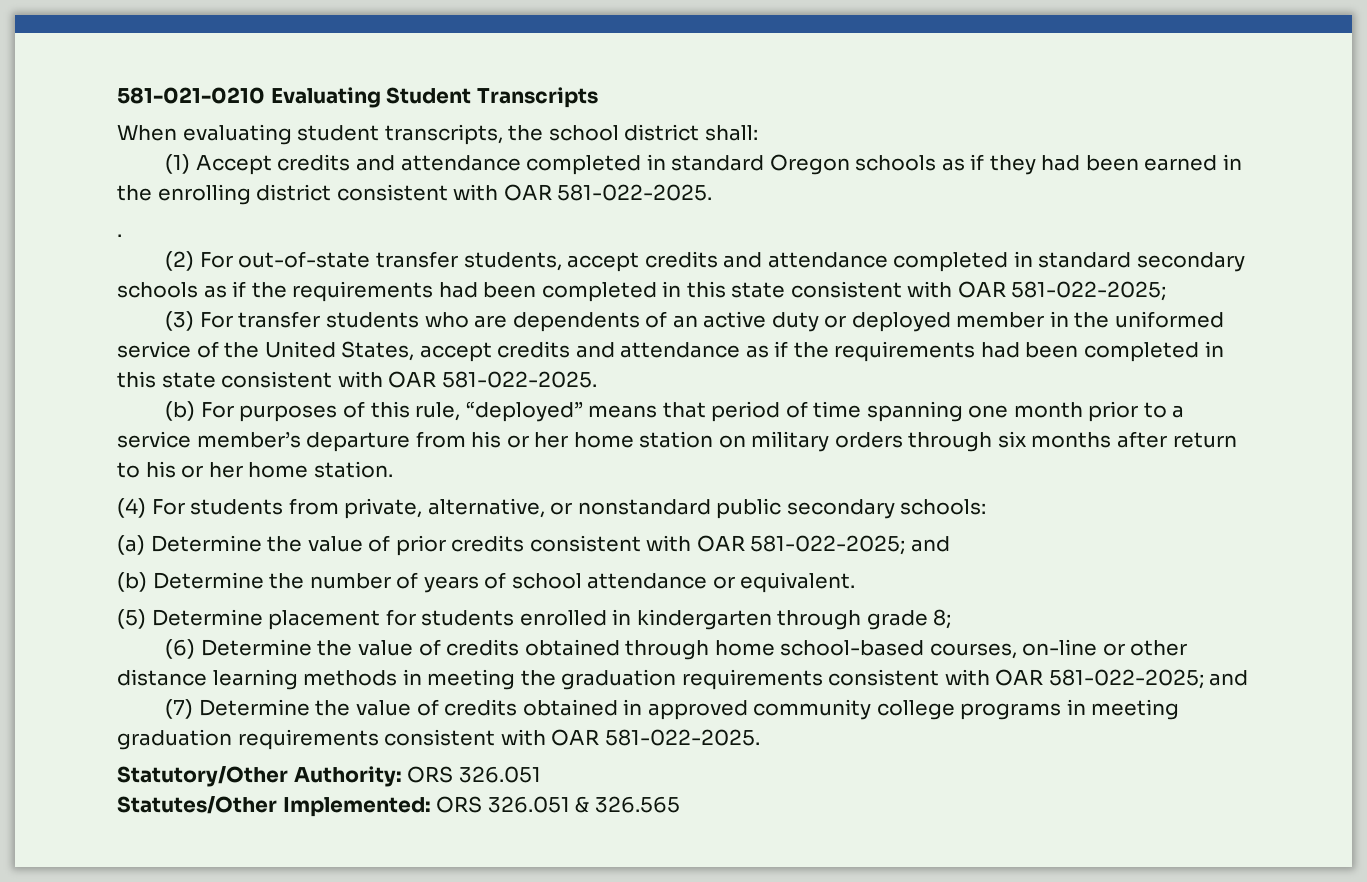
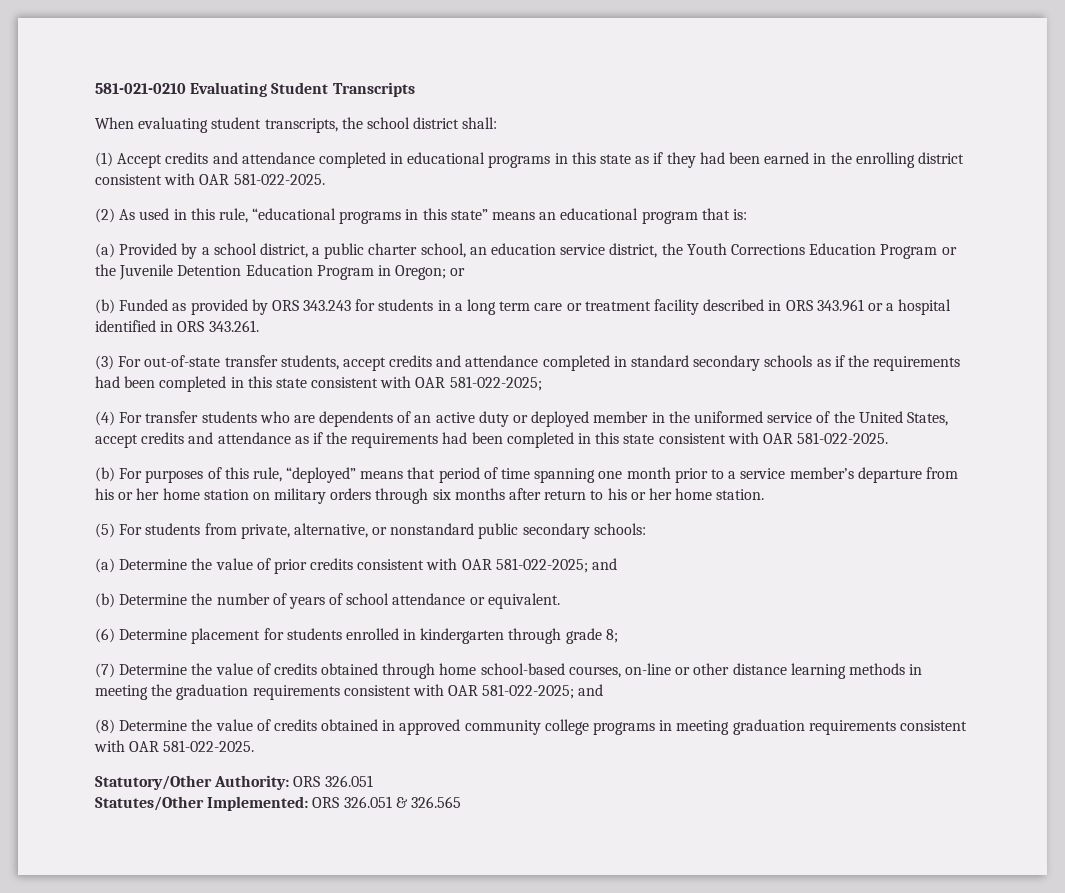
- (1) Accept credits and attendance completed in standard Oregon schools as if they had been earned in the enrolling district consistent with OAR 581-022-2025.
+ (1) Accept credits and attendance completed in educational programs in this state as if they had been earned in the enrolling district consistent with OAR 581-022-2025.
- .
- (2) For out-of-state transfer students, accept credits and attendance completed in standard secondary schools as if the requirements had been completed in this state consistent with OAR 581-022-2025;
+ (2) As used in this rule, “educational programs in this state” means an educational program that is:
+ (a) Provided by a school district, a public charter school, an education service district, the Youth Corrections Education Program or the Juvenile Detention Education Program in Oregon; or
+ (b) Funded as provided by ORS 343.243 for students in a long term care or treatment facility described in ORS 343.961 or a hospital identified in ORS 343.261.
+ (3) For out-of-state transfer students, accept credits and attendance completed in standard secondary schools as if the requirements had been completed in this state consistent with OAR 581-022-2025;
- (3) For transfer students who are dependents of an active duty or deployed member in the uniformed service of the United States, accept credits and attendance as if the requirements had been completed in this state consistent with OAR 581-022-2025.
+ (4) For transfer students who are dependents of an active duty or deployed member in the uniformed service of the United States, accept credits and attendance as if the requirements had been completed in this state consistent with OAR 581-022-2025.
- (4) For students from private, alternative, or nonstandard public secondary schools:
+ (5) For students from private, alternative, or nonstandard public secondary schools:
- (5) Determine placement for students enrolled in kindergarten through grade 8;
+ (6) Determine placement for students enrolled in kindergarten through grade 8;
- (6) Determine the value of credits obtained through home school-based courses, on-line or other distance learning methods in meeting the graduation requirements consistent with OAR 581-022-2025; and
+ (7) Determine the value of credits obtained through home school-based courses, on-line or other distance learning methods in meeting the graduation requirements consistent with OAR 581-022-2025; and
- (7) Determine the value of credits obtained in approved community college programs in meeting graduation requirements consistent with OAR 581-022-2025.
+ (8) Determine the value of credits obtained in approved community college programs in meeting graduation requirements consistent with OAR 581-022-2025.

